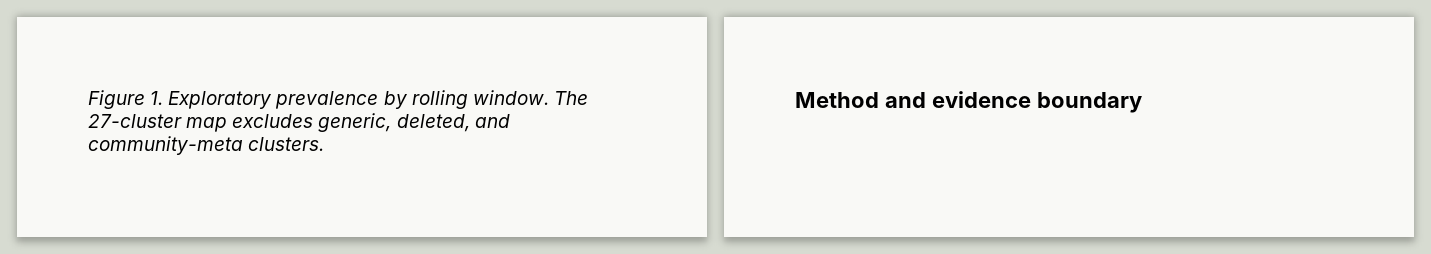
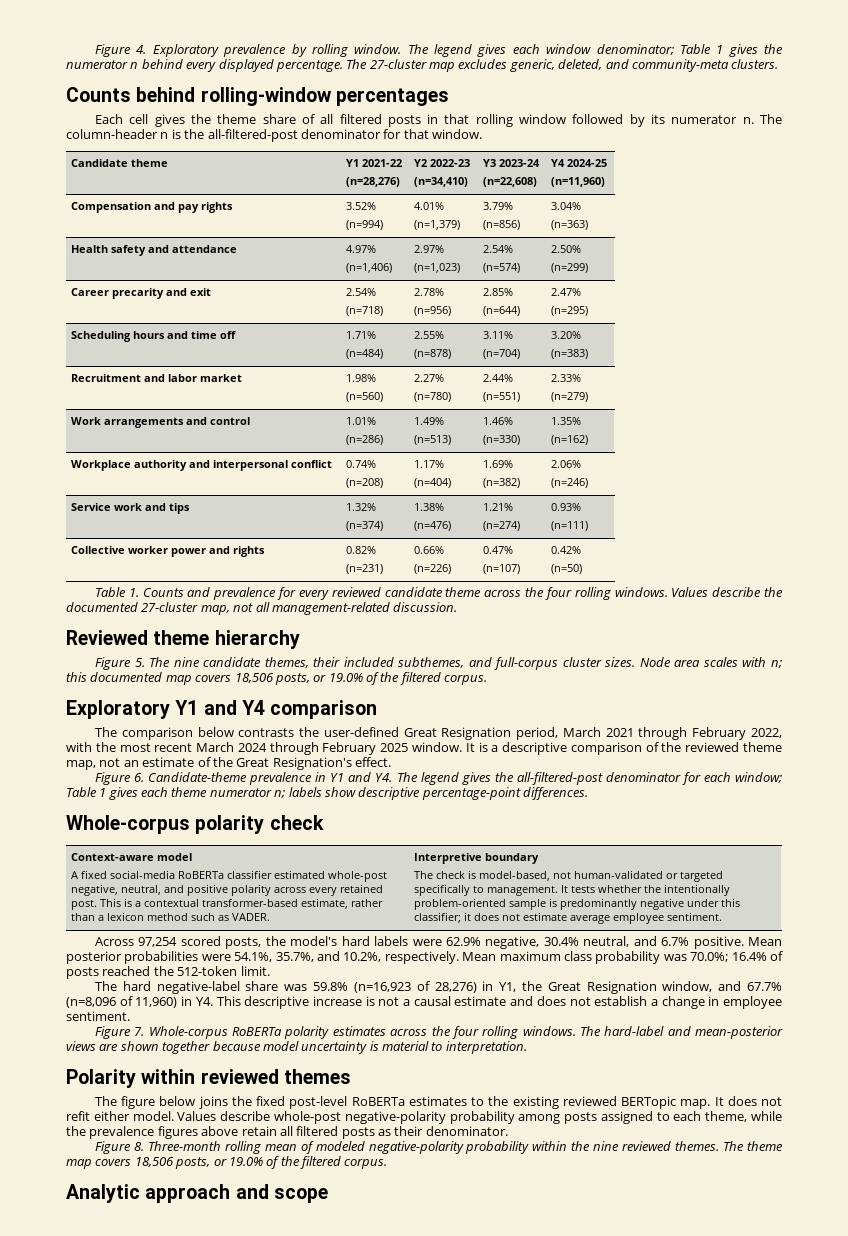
- Figure 1. Exploratory prevalence by rolling window.
+ Figure 4. Exploratory prevalence by rolling window.
- The 27-cluster map excludes generic, deleted, and community-meta clusters.
+ The legend gives each window denominator; Table 1 gives the numerator n behind every displayed percentage. The 27-cluster map excludes generic, deleted, and community-meta clusters.
- Method and evidence boundary
+ Counts behind rolling-window percentages
+ Each cell gives the theme share of all filtered posts in that rolling window followed by its numerator n. The column-header n is the all-filtered-post denominator for that window.
+ Candidate theme | Y1 2021-22
+ (n=28,276) | Y2 2022-23
+ (n=34,410) | Y3 2023-24
+ (n=22,608) | Y4 2024-25
+ (n=11,960)
+ Compensation and pay rights | 3.52%
+ (n=994) | 4.01%
+ (n=1,379) | 3.79%
+ (n=856) | 3.04%
+ (n=363)
+ Health safety and attendance | 4.97%
+ (n=1,406) | 2.97%
+ (n=1,023) | 2.54%
+ (n=574) | 2.50%
+ (n=299)
+ Career precarity and exit | 2.54%
+ (n=718) | 2.78%
+ (n=956) | 2.85%
+ (n=644) | 2.47%
+ (n=295)
+ Scheduling hours and time off | 1.71%
+ (n=484) | 2.55%
+ (n=878) | 3.11%
+ (n=704) | 3.20%
+ (n=383)
+ Recruitment and labor market | 1.98%
+ (n=560) | 2.27%
+ (n=780) | 2.44%
+ (n=551) | 2.33%
+ (n=279)
+ Work arrangements and control | 1.01%
+ (n=286) | 1.49%
+ (n=513) | 1.46%
+ (n=330) | 1.35%
+ (n=162)
+ Workplace authority and interpersonal conflict | 0.74%
+ (n=208) | 1.17%
+ (n=404) | 1.69%
+ (n=382) | 2.06%
+ (n=246)
+ Service work and tips | 1.32%
+ (n=374) | 1.38%
+ (n=476) | 1.21%
+ (n=274) | 0.93%
+ (n=111)
+ Collective worker power and rights | 0.82%
+ (n=231) | 0.66%
+ (n=226) | 0.47%
+ (n=107) | 0.42%
+ (n=50)
+ Table 1. Counts and prevalence for every reviewed candidate theme across the four rolling windows. Values describe the documented 27-cluster map, not all management-related discussion.
+ Reviewed theme hierarchy
+ Figure 5. The nine candidate themes, their included subthemes, and full-corpus cluster sizes. Node area scales with n; this documented map covers 18,506 posts, or 19.0% of the filtered corpus.
+ Exploratory Y1 and Y4 comparison
+ The comparison below contrasts the user-defined Great Resignation period, March 2021 through February 2022, with the most recent March 2024 through February 2025 window. It is a descriptive comparison of the reviewed theme map, not an estimate of the Great Resignation's effect.
+ Figure 6. Candidate-theme prevalence in Y1 and Y4. The legend gives the all-filtered-post denominator for each window; Table 1 gives each theme numerator n; labels show descriptive percentage-point differences.
+ Whole-corpus polarity check
+ Context-aware model
+ A fixed social-media RoBERTa classifier estimated whole-post negative, neutral, and positive polarity across every retained post. This is a contextual transformer-based estimate, rather than a lexicon method such as VADER. | Interpretive boundary
+ The check is model-based, not human-validated or targeted specifically to management. It tests whether the intentionally problem-oriented sample is predominantly negative under this classifier; it does not estimate average employee sentiment.
+ Across 97,254 scored posts, the model's hard labels were 62.9% negative, 30.4% neutral, and 6.7% positive. Mean posterior probabilities were 54.1%, 35.7%, and 10.2%, respectively. Mean maximum class probability was 70.0%; 16.4% of posts reached the 512-token limit.
+ The hard negative-label share was 59.8% (n=16,923 of 28,276) in Y1, the Great Resignation window, and 67.7% (n=8,096 of 11,960) in Y4. This descriptive increase is not a causal estimate and does not establish a change in employee sentiment.
+ Figure 7. Whole-corpus RoBERTa polarity estimates across the four rolling windows. The hard-label and mean-posterior views are shown together because model uncertainty is material to interpretation.
+ Polarity within reviewed themes
+ The figure below joins the fixed post-level RoBERTa estimates to the existing reviewed BERTopic map. It does not refit either model. Values describe whole-post negative-polarity probability among posts assigned to each theme, while the prevalence figures above retain all filtered posts as their denominator.
+ Figure 8. Three-month rolling mean of modeled negative-polarity probability within the nine reviewed themes. The theme map covers 18,506 posts, or 19.0% of the filtered corpus.
+ Analytic approach and scope

